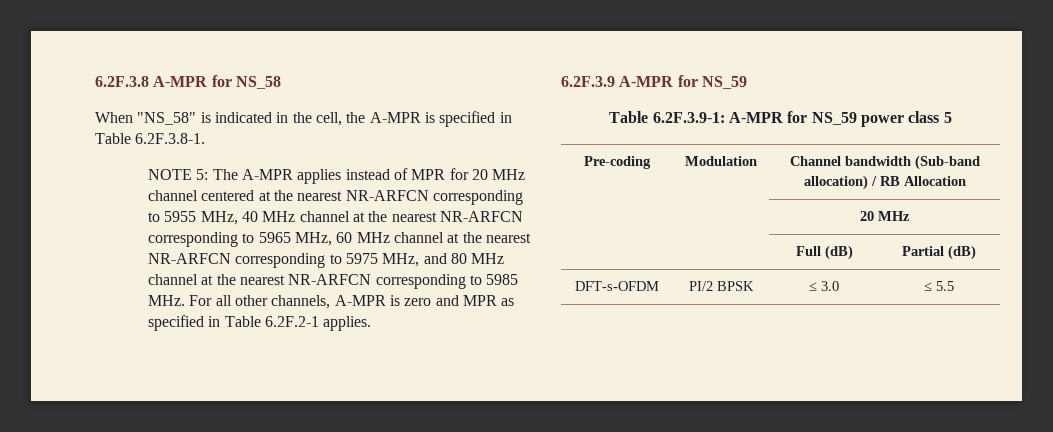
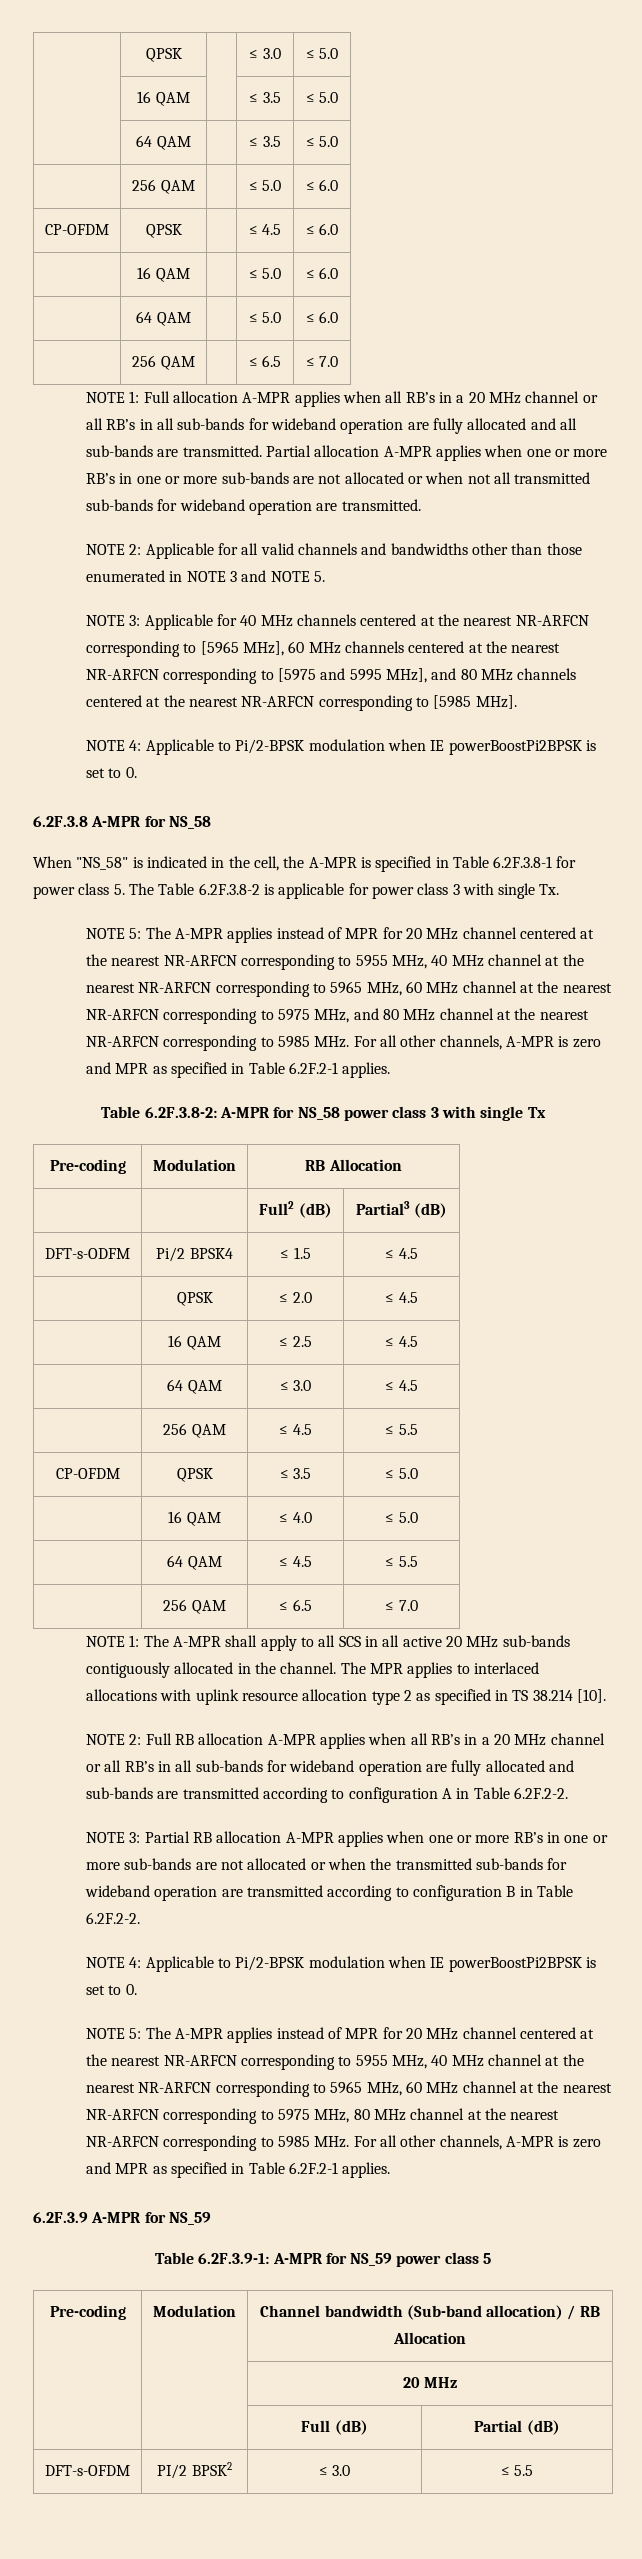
+ | QPSK | | ≤ 3.0 | ≤ 5.0
+ | 16 QAM | | ≤ 3.5 | ≤ 5.0
+ | 64 QAM | | ≤ 3.5 | ≤ 5.0
+ | 256 QAM | | ≤ 5.0 | ≤ 6.0
+ CP-OFDM | QPSK | | ≤ 4.5 | ≤ 6.0
+ | 16 QAM | | ≤ 5.0 | ≤ 6.0
+ | 64 QAM | | ≤ 5.0 | ≤ 6.0
+ | 256 QAM | | ≤ 6.5 | ≤ 7.0
+ NOTE 1: Full allocation A-MPR applies when all RB’s in a 20 MHz channel or all RB’s in all sub-bands for wideband operation are fully allocated and all sub-bands are transmitted. Partial allocation A-MPR applies when one or more RB’s in one or more sub-bands are not allocated or when not all transmitted sub-bands for wideband operation are transmitted.
+ NOTE 2: Applicable for all valid channels and bandwidths other than those enumerated in NOTE 3 and NOTE 5.
+ NOTE 3: Applicable for 40 MHz channels centered at the nearest NR-ARFCN corresponding to [5965 MHz], 60 MHz channels centered at the nearest NR-ARFCN corresponding to [5975 and 5995 MHz], and 80 MHz channels centered at the nearest NR-ARFCN corresponding to [5985 MHz].
+ NOTE 4: Applicable to Pi/2-BPSK modulation when IE powerBoostPi2BPSK is set to 0.
- When "NS_58" is indicated in the cell, the A-MPR is specified in Table 6.2F.3.8-1.
+ When "NS_58" is indicated in the cell, the A-MPR is specified in Table 6.2F.3.8-1 for power class 5. The Table 6.2F.3.8-2 is applicable for power class 3 with single Tx.
+ Table 6.2F.3.8-2: A-MPR for NS_58 power class 3 with single Tx
+ Pre-coding | Modulation | RB Allocation
+ | | Full2 (dB) | Partial3 (dB)
+ DFT-s-ODFM | Pi/2 BPSK4 | ≤ 1.5 | ≤ 4.5
+ | QPSK | ≤ 2.0 | ≤ 4.5
+ | 16 QAM | ≤ 2.5 | ≤ 4.5
+ | 64 QAM | ≤ 3.0 | ≤ 4.5
+ | 256 QAM | ≤ 4.5 | ≤ 5.5
+ CP-OFDM | QPSK | ≤ 3.5 | ≤ 5.0
+ | 16 QAM | ≤ 4.0 | ≤ 5.0
+ | 64 QAM | ≤ 4.5 | ≤ 5.5
+ | 256 QAM | ≤ 6.5 | ≤ 7.0
+ NOTE 1: The A-MPR shall apply to all SCS in all active 20 MHz sub-bands contiguously allocated in the channel. The MPR applies to interlaced allocations with uplink resource allocation type 2 as specified in TS 38.214 [10].
+ NOTE 2: Full RB allocation A-MPR applies when all RB’s in a 20 MHz channel or all RB’s in all sub-bands for wideband operation are fully allocated and sub-bands are transmitted according to configuration A in Table 6.2F.2-2.
+ NOTE 3: Partial RB allocation A-MPR applies when one or more RB’s in one or more sub-bands are not allocated or when the transmitted sub-bands for wideband operation are transmitted according to configuration B in Table 6.2F.2-2.
+ NOTE 4: Applicable to Pi/2-BPSK modulation when IE powerBoostPi2BPSK is set to 0.
+ NOTE 5: The A-MPR applies instead of MPR for 20 MHz channel centered at the nearest NR-ARFCN corresponding to 5955 MHz, 40 MHz channel at the nearest NR-ARFCN corresponding to 5965 MHz, 60 MHz channel at the nearest NR-ARFCN corresponding to 5975 MHz, 80 MHz channel at the nearest NR-ARFCN corresponding to 5985 MHz. For all other channels, A-MPR is zero and MPR as specified in Table 6.2F.2-1 applies.
- DFT-s-OFDM | PI/2 BPSK | ≤ 3.0 | ≤ 5.5
+ DFT-s-OFDM | PI/2 BPSK2 | ≤ 3.0 | ≤ 5.5

